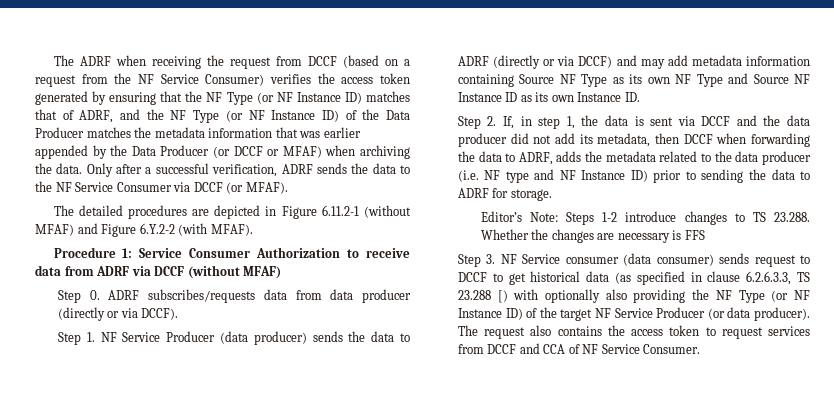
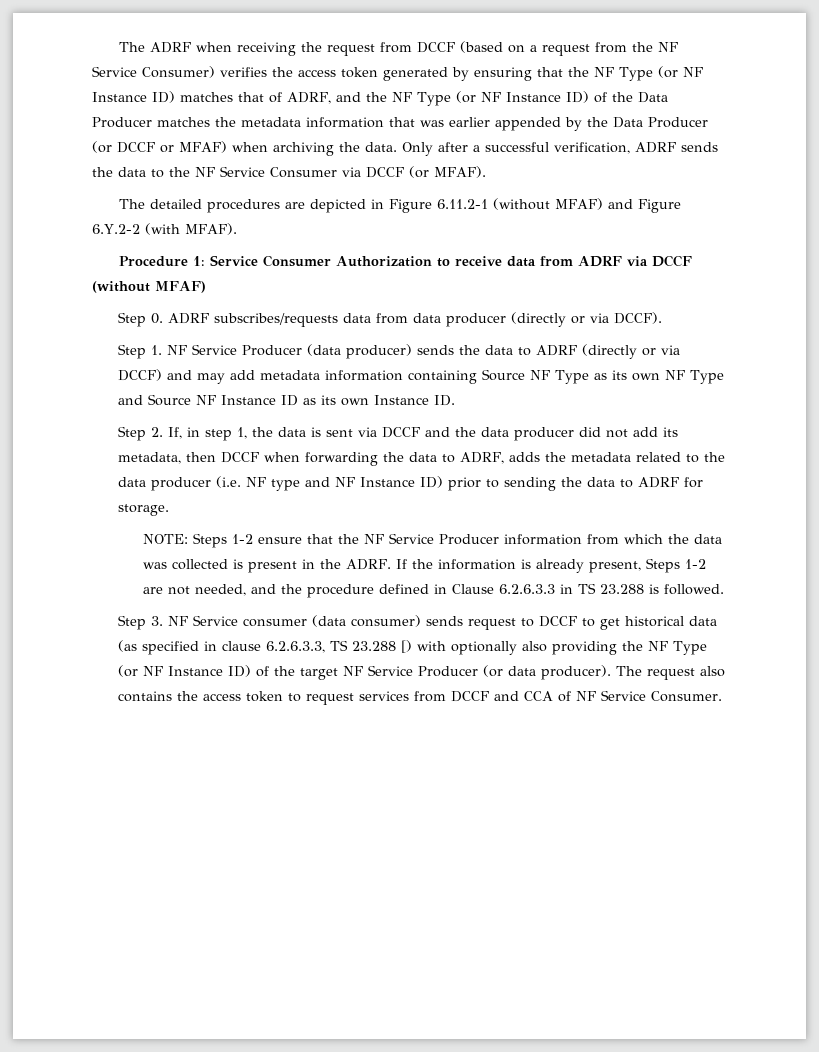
- Editor’s Note: Steps 1-2 introduce changes to TS 23.288. Whether the changes are necessary is FFS
+ NOTE: Steps 1-2 ensure that the NF Service Producer information from which the data was collected is present in the ADRF. If the information is already present, Steps 1-2 are not needed, and the procedure defined in Clause 6.2.6.3.3 in TS 23.288 is followed.

